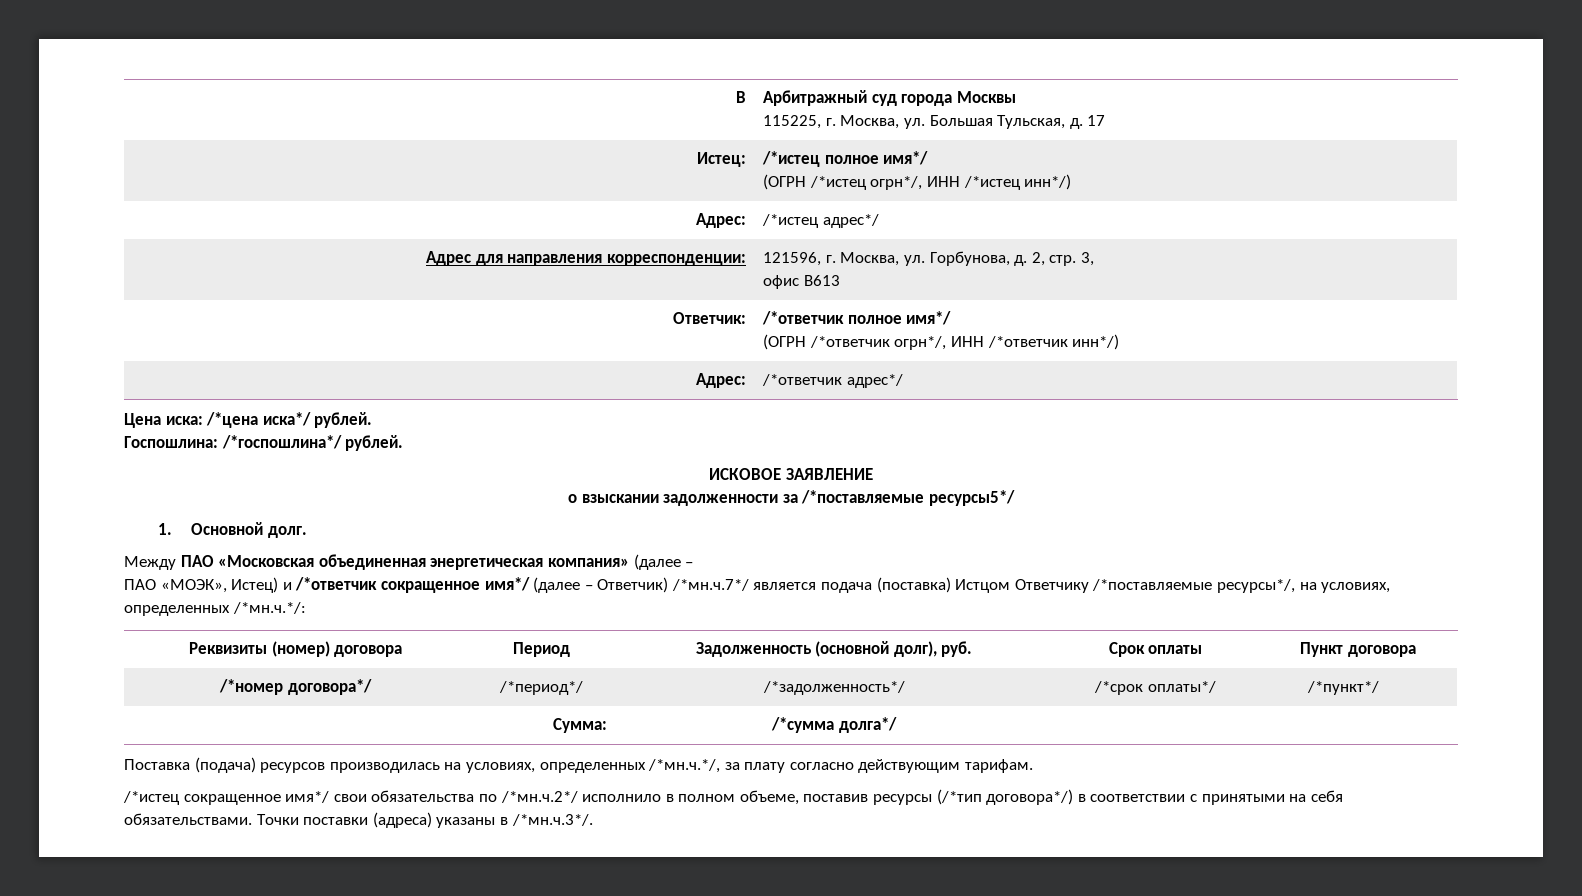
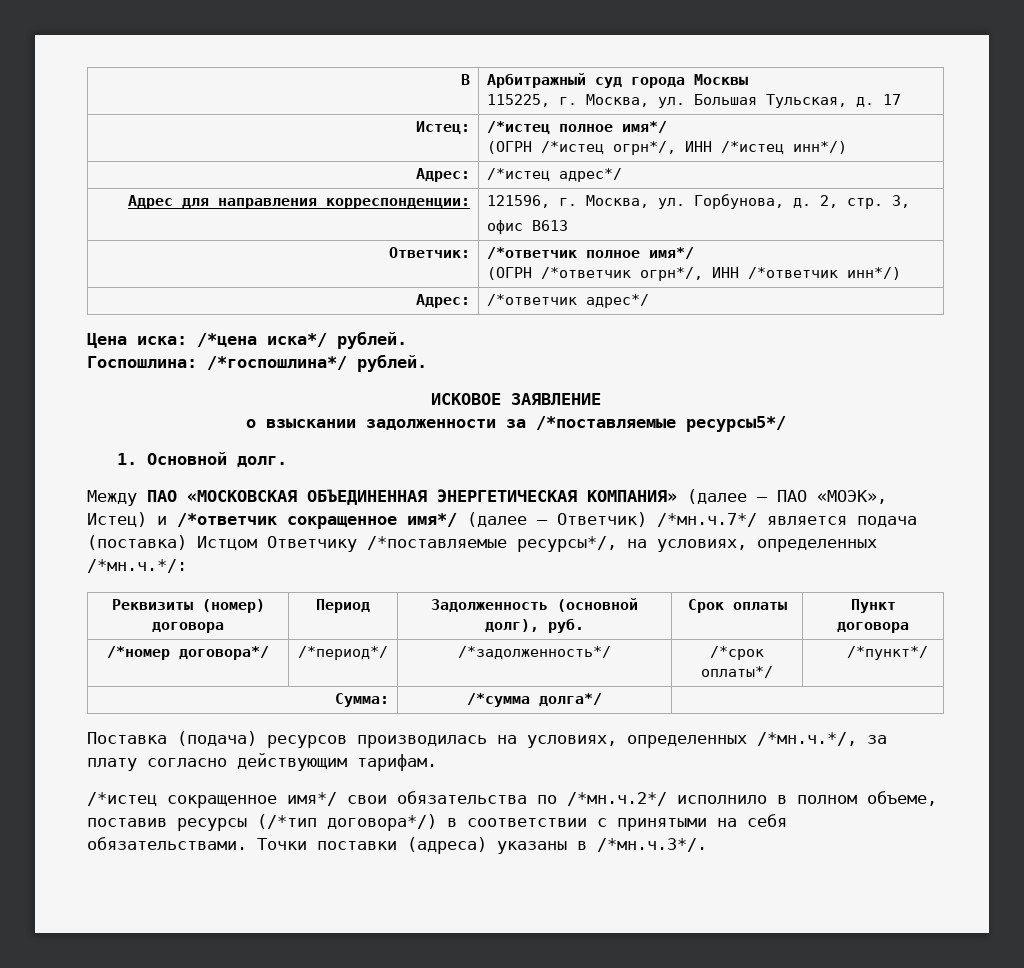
- Между ПАО «Московская объединенная энергетическая компания» (далее –
- ПАО «МОЭК», Истец) и /*ответчик сокращенное имя*/ (далее – Ответчик) /*мн.ч.7*/ является подача (поставка) Истцом Ответчику /*поставляемые ресурсы*/, на условиях, определенных /*мн.ч.*/:
+ Между ПАО «МОСКОВСКАЯ ОБЪЕДИНЕННАЯ ЭНЕРГЕТИЧЕСКАЯ КОМПАНИЯ» (далее – ПАО «МОЭК», Истец) и /*ответчик сокращенное имя*/ (далее – Ответчик) /*мн.ч.7*/ является подача (поставка) Истцом Ответчику /*поставляемые ресурсы*/, на условиях, определенных /*мн.ч.*/:

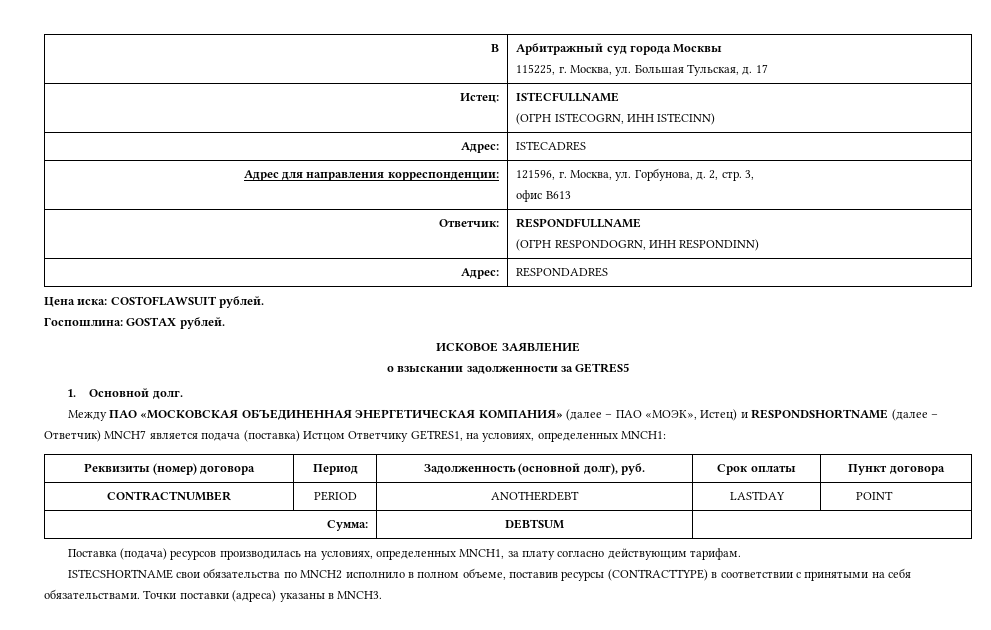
- Истец: | /*истец полное имя*/
- (ОГРН /*истец огрн*/, ИНН /*истец инн*/)
- Адрес: | /*истец адрес*/
+ Истец: | ISTECFULLNAME
+ (ОГРН ISTECOGRN, ИНН ISTECINN)
+ Адрес: | ISTECADRES
- Ответчик: | /*ответчик полное имя*/
- (ОГРН /*ответчик огрн*/, ИНН /*ответчик инн*/)
- Адрес: | /*ответчик адрес*/
+ Ответчик: | RESPONDFULLNAME
+ (ОГРН RESPONDOGRN, ИНН RESPONDINN)
+ Адрес: | RESPONDADRES
- Цена иска: /*цена иска*/ рублей.
+ Цена иска: COSTOFLAWSUIT рублей.
- Госпошлина: /*госпошлина*/ рублей.
+ Госпошлина: GOSTAX рублей.
- о взыскании задолженности за /*поставляемые ресурсы5*/
+ о взыскании задолженности за GETRES5
- Между ПАО «МОСКОВСКАЯ ОБЪЕДИНЕННАЯ ЭНЕРГЕТИЧЕСКАЯ КОМПАНИЯ» (далее – ПАО «МОЭК», Истец) и /*ответчик сокращенное имя*/ (далее – Ответчик) /*мн.ч.7*/ является подача (поставка) Истцом Ответчику /*поставляемые ресурсы*/, на условиях, определенных /*мн.ч.*/:
+ Между ПАО «МОСКОВСКАЯ ОБЪЕДИНЕННАЯ ЭНЕРГЕТИЧЕСКАЯ КОМПАНИЯ» (далее – ПАО «МОЭК», Истец) и RESPONDSHORTNAME (далее – Ответчик) MNCH7 является подача (поставка) Истцом Ответчику GETRES1, на условиях, определенных MNCH1:
- /*номер договора*/ | /*период*/ | /*задолженность*/ | /*срок оплаты*/ | /*пункт*/
+ CONTRACTNUMBER | PERIOD | ANOTHERDEBT | LASTDAY | POINT
- Сумма: | /*сумма долга*/ |
+ Сумма: | DEBTSUM |
- Поставка (подача) ресурсов производилась на условиях, определенных /*мн.ч.*/, за плату согласно действующим тарифам.
+ Поставка (подача) ресурсов производилась на условиях, определенных MNCH1, за плату согласно действующим тарифам.
- /*истец сокращенное имя*/ свои обязательства по /*мн.ч.2*/ исполнило в полном объеме, поставив ресурсы (/*тип договора*/) в соответствии с принятыми на себя обязательствами.
+ ISTECSHORTNAME свои обязательства по MNCH2 исполнило в полном объеме, поставив ресурсы (CONTRACTTYPE) в соответствии с принятыми на себя обязательствами.
- Точки поставки (адреса) указаны в /*мн.ч.3*/.
+ Точки поставки (адреса) указаны в MNCH3.

